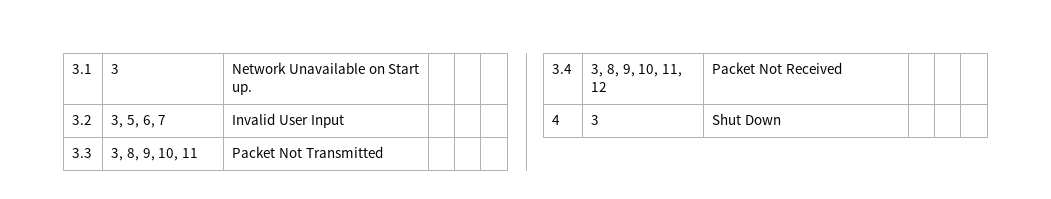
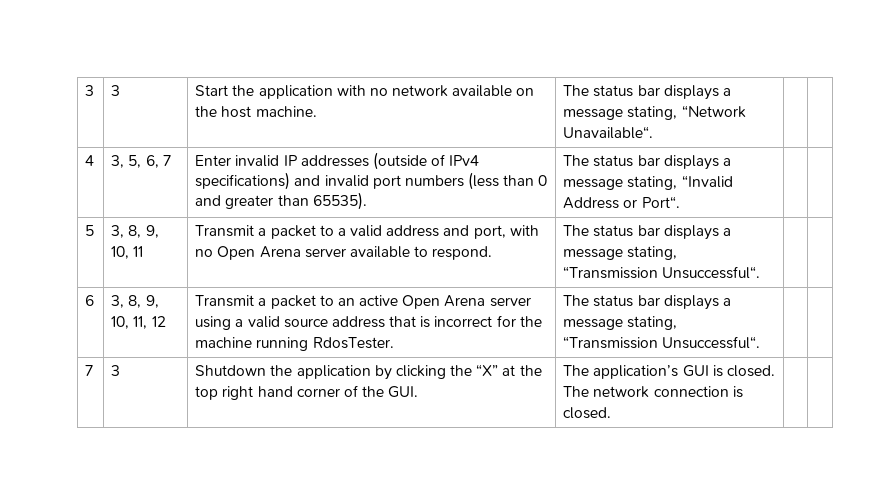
- 3.1 | 3 | Network Unavailable on Start up. | | |
- 3.2 | 3, 5, 6, 7 | Invalid User Input | | |
- 3.3 | 3, 8, 9, 10, 11 | Packet Not Transmitted | | |
- 3.4 | 3, 8, 9, 10, 11, 12 | Packet Not Received | | |
- 4 | 3 | Shut Down | | |
+ 3 | 3 | Start the application with no network available on the host machine. | The status bar displays a message stating, “Network Unavailable“. | |
+ 4 | 3, 5, 6, 7 | Enter invalid IP addresses (outside of IPv4 specifications) and invalid port numbers (less than 0 and greater than 65535). | The status bar displays a message stating, “Invalid Address or Port“. | |
+ 5 | 3, 8, 9, 10, 11 | Transmit a packet to a valid address and port, with no Open Arena server available to respond. | The status bar displays a message stating, “Transmission Unsuccessful“. | |
+ 6 | 3, 8, 9, 10, 11, 12 | Transmit a packet to an active Open Arena server using a valid source address that is incorrect for the machine running RdosTester. | The status bar displays a message stating, “Transmission Unsuccessful“. | |
+ 7 | 3 | Shutdown the application by clicking the “X” at the top right hand corner of the GUI. | The application’s GUI is closed. The network connection is closed. | |

